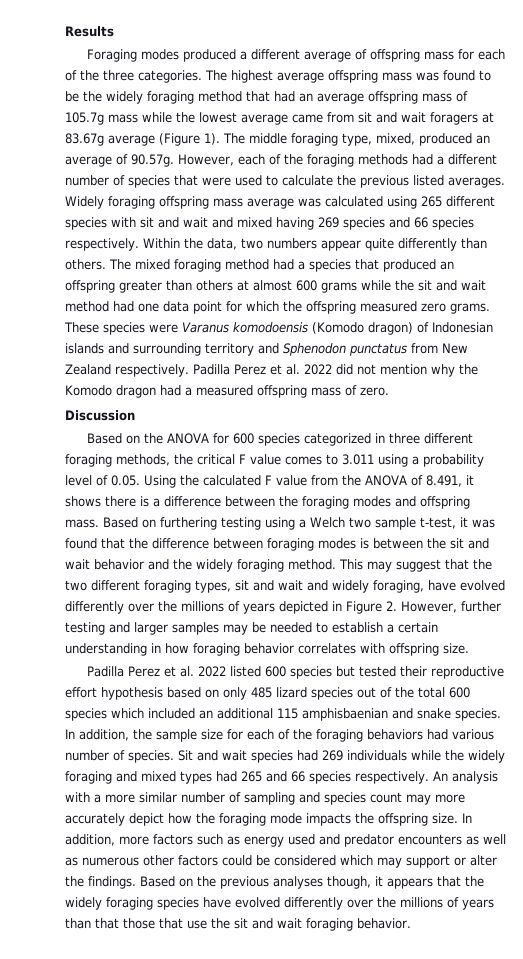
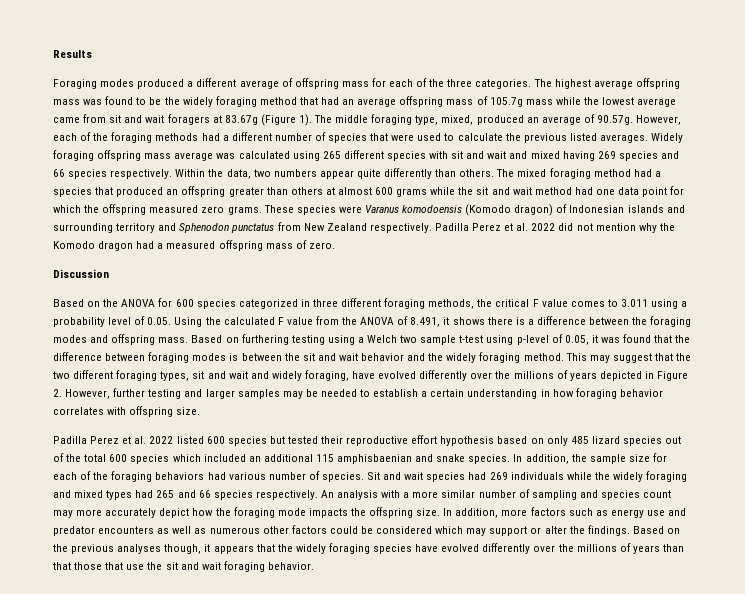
- The highest average offspring mass was found to be the widely foraging method that had an average offspring mass of 105.7g mass while the lowest average came from sit and wait foragers at 83.67g average (Figure 1).
+ The highest average offspring mass was found to be the widely foraging method that had an average offspring mass of 105.7g mass while the lowest average came from sit and wait foragers at 83.67g (Figure 1).
- Based on furthering testing using a Welch two sample t-test, it was found that the difference between foraging modes is between the sit and wait behavior and the widely foraging method.
+ Based on furthering testing using a Welch two sample t-test using p-level of 0.05, it was found that the difference between foraging modes is between the sit and wait behavior and the widely foraging method.
- In addition, more factors such as energy used and predator encounters as well as numerous other factors could be considered which may support or alter the findings.
+ In addition, more factors such as energy use and predator encounters as well as numerous other factors could be considered which may support or alter the findings.

